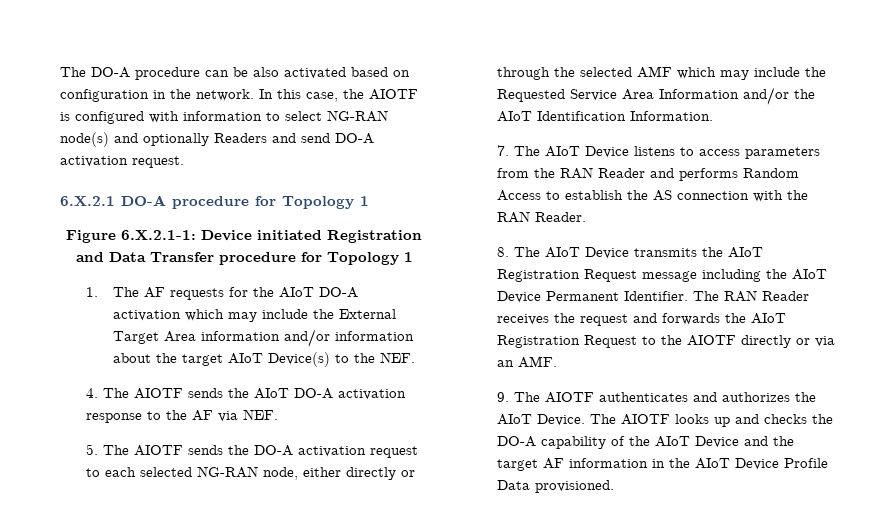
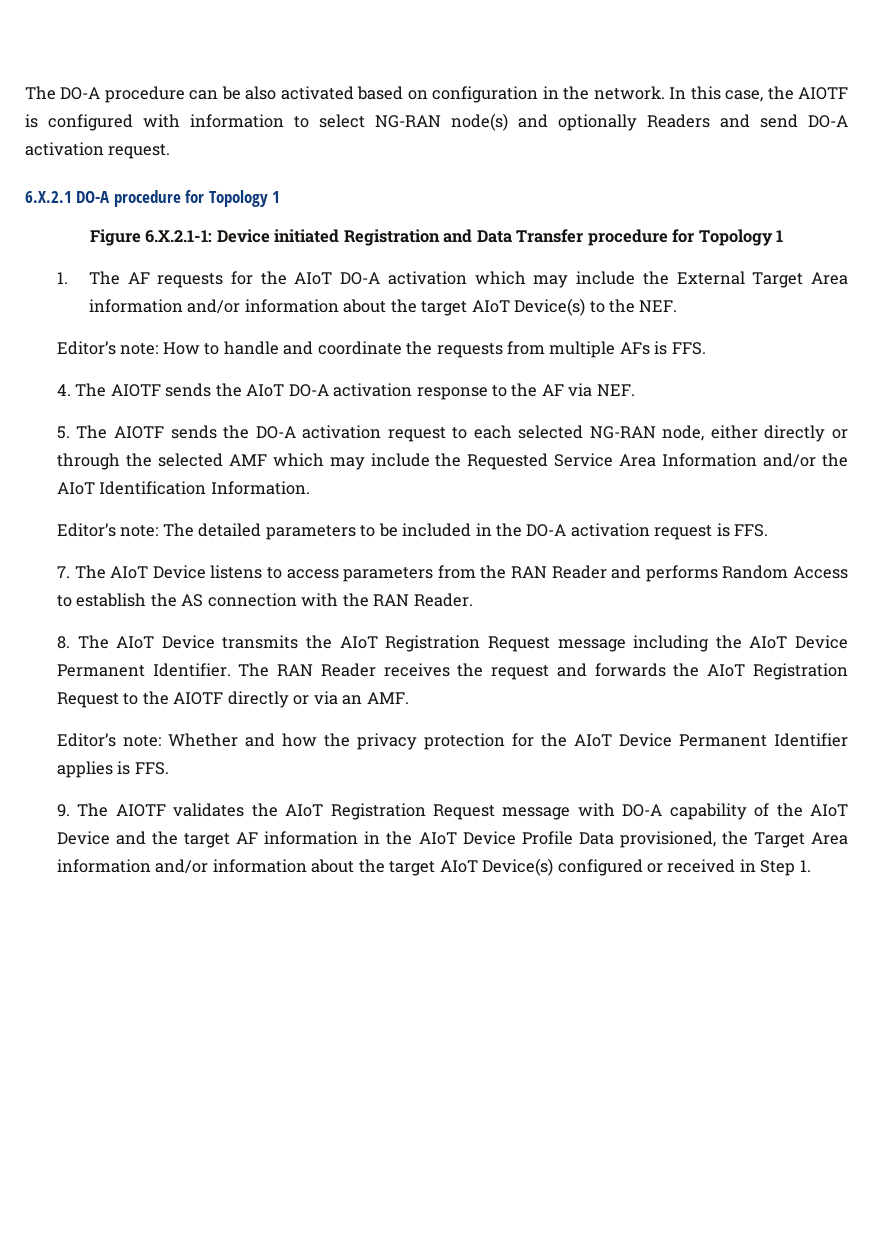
+ Editor’s note: How to handle and coordinate the requests from multiple AFs is FFS.
+ Editor’s note: The detailed parameters to be included in the DO-A activation request is FFS.
- 9. The AIOTF authenticates and authorizes the AIoT Device. The AIOTF looks up and checks the DO-A capability of the AIoT Device and the target AF information in the AIoT Device Profile Data provisioned.
+ Editor’s note: Whether and how the privacy protection for the AIoT Device Permanent Identifier applies is FFS.
+ 9. The AIOTF validates the AIoT Registration Request message with DO-A capability of the AIoT Device and the target AF information in the AIoT Device Profile Data provisioned, the Target Area information and/or information about the target AIoT Device(s) configured or received in Step 1.

